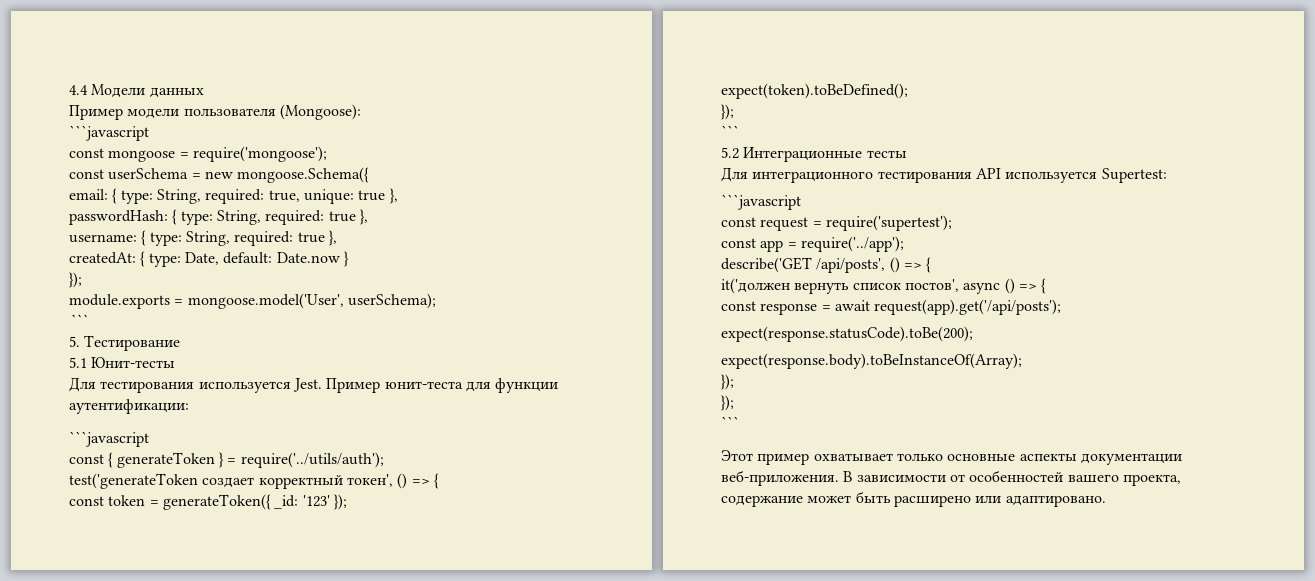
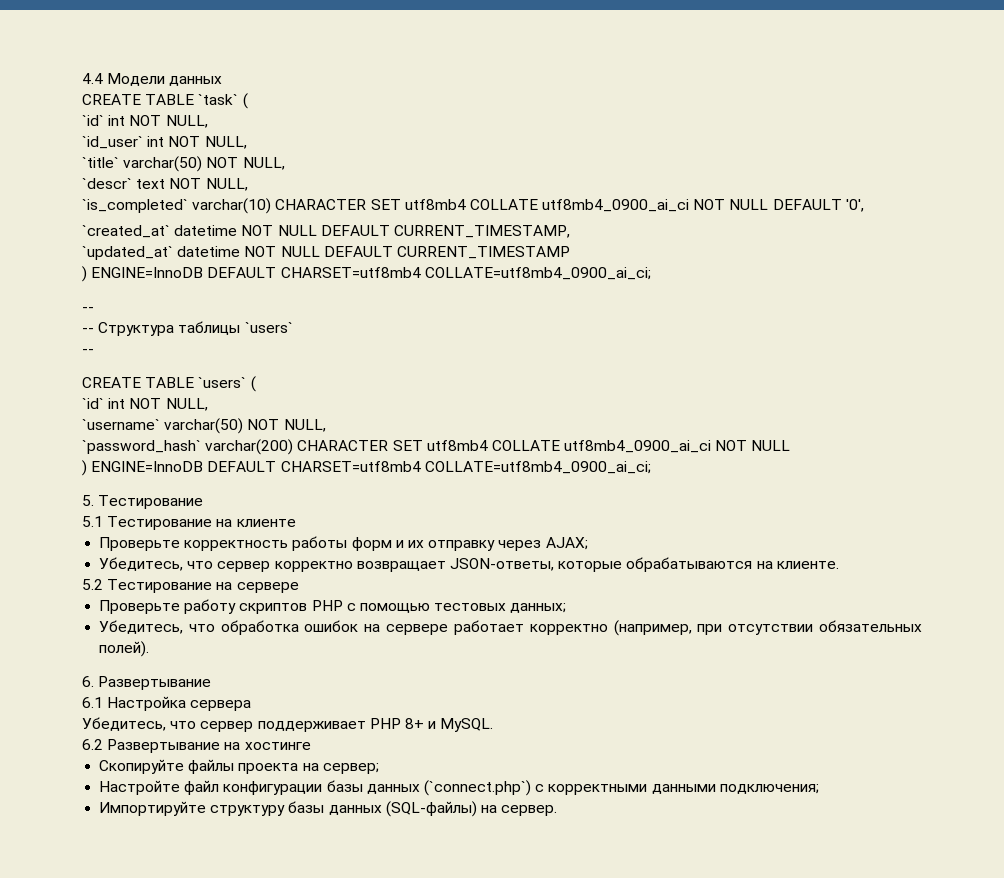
- Пример модели пользователя (Mongoose):
- ```javascript
- const mongoose = require('mongoose');
- const userSchema = new mongoose.Schema({
- email: { type: String, required: true, unique: true },
- passwordHash: { type: String, required: true },
- username: { type: String, required: true },
- createdAt: { type: Date, default: Date.now }
- });
- module.exports = mongoose.model('User', userSchema);
- ```
+ CREATE TABLE `task` (
+ `id` int NOT NULL,
+ `id_user` int NOT NULL,
+ `title` varchar(50) NOT NULL,
+ `descr` text NOT NULL,
+ `is_completed` varchar(10) CHARACTER SET utf8mb4 COLLATE utf8mb4_0900_ai_ci NOT NULL DEFAULT '0',
+ `created_at` datetime NOT NULL DEFAULT CURRENT_TIMESTAMP,
+ `updated_at` datetime NOT NULL DEFAULT CURRENT_TIMESTAMP
+ ) ENGINE=InnoDB DEFAULT CHARSET=utf8mb4 COLLATE=utf8mb4_0900_ai_ci;
+ --
+ -- Структура таблицы `users`
+ --
+ CREATE TABLE `users` (
+ `id` int NOT NULL,
+ `username` varchar(50) NOT NULL,
+ `password_hash` varchar(200) CHARACTER SET utf8mb4 COLLATE utf8mb4_0900_ai_ci NOT NULL
+ ) ENGINE=InnoDB DEFAULT CHARSET=utf8mb4 COLLATE=utf8mb4_0900_ai_ci;
  5. Тестирование
- 5.1 Юнит-тесты
- Для тестирования используется Jest. Пример юнит-теста для функции аутентификации:
- ```javascript
- const { generateToken } = require('../utils/auth');
- test('generateToken создает корректный токен', () => {
- const token = generateToken({ _id: '123' });
- expect(token).toBeDefined();
- });
- ```
- 5.2 Интеграционные тесты
- Для интеграционного тестирования API используется Supertest:
- ```javascript
- const request = require('supertest');
- const app = require('../app');
- describe('GET /api/posts', () => {
- it('должен вернуть список постов', async () => {
- const response = await request(app).get('/api/posts');
- expect(response.statusCode).toBe(200);
- expect(response.body).toBeInstanceOf(Array);
- });
- });
- ```
- Этот пример охватывает только основные аспекты документации веб-приложения. В зависимости от особенностей вашего проекта, содержание может быть расширено или адаптировано.
+ 5.1 Тестирование на клиенте
+ Проверьте корректность работы форм и их отправку через AJAX;
+ Убедитесь, что сервер корректно возвращает JSON-ответы, которые обрабатываются на клиенте.
+ 5.2 Тестирование на сервере
+ Проверьте работу скриптов PHP с помощью тестовых данных;
+ Убедитесь, что обработка ошибок на сервере работает корректно (например, при отсутствии обязательных полей).
+ 6. Развертывание
+ 6.1 Настройка сервера
+ Убедитесь, что сервер поддерживает PHP 8+ и MySQL.
+ 6.2 Развертывание на хостинге
+ Скопируйте файлы проекта на сервер;
+ Настройте файл конфигурации базы данных (`connect.php`) с корректными данными подключения;
+ Импортируйте структуру базы данных (SQL-файлы) на сервер.

